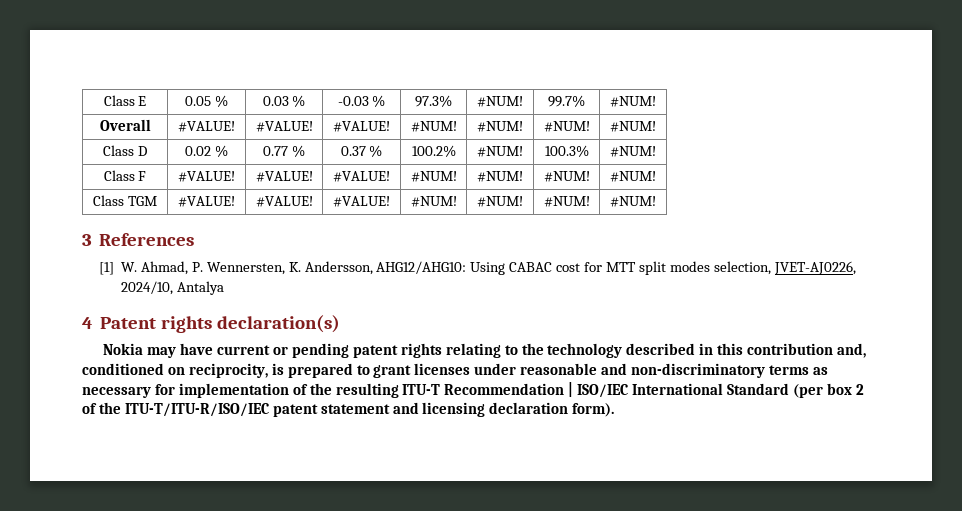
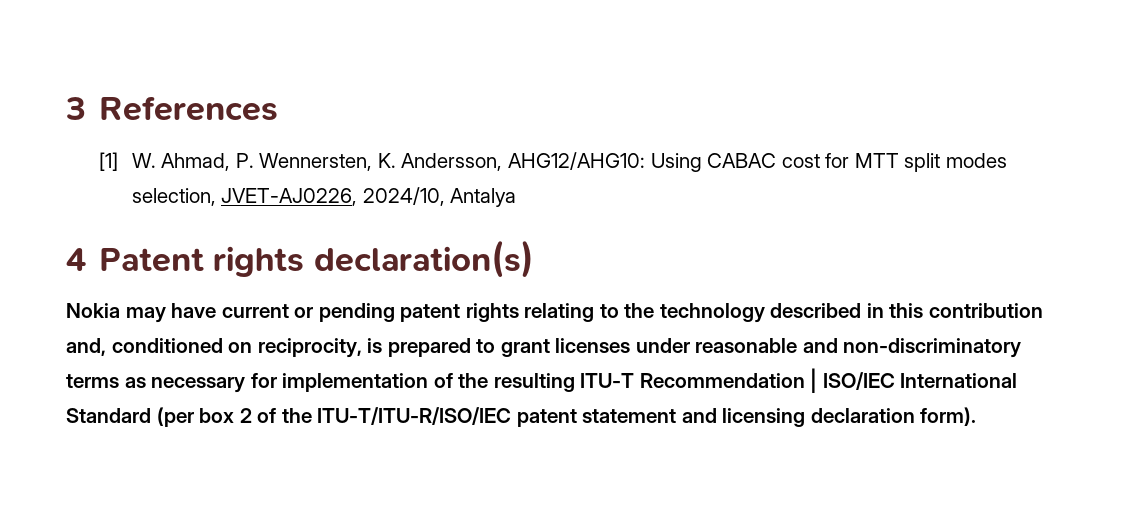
- Class E | 0.05 % | 0.03 % | -0.03 % | 97.3% | #NUM! | 99.7% | #NUM!
- Overall | #VALUE! | #VALUE! | #VALUE! | #NUM! | #NUM! | #NUM! | #NUM!
- Class D | 0.02 % | 0.77 % | 0.37 % | 100.2% | #NUM! | 100.3% | #NUM!
- Class F | #VALUE! | #VALUE! | #VALUE! | #NUM! | #NUM! | #NUM! | #NUM!
- Class TGM | #VALUE! | #VALUE! | #VALUE! | #NUM! | #NUM! | #NUM! | #NUM!

